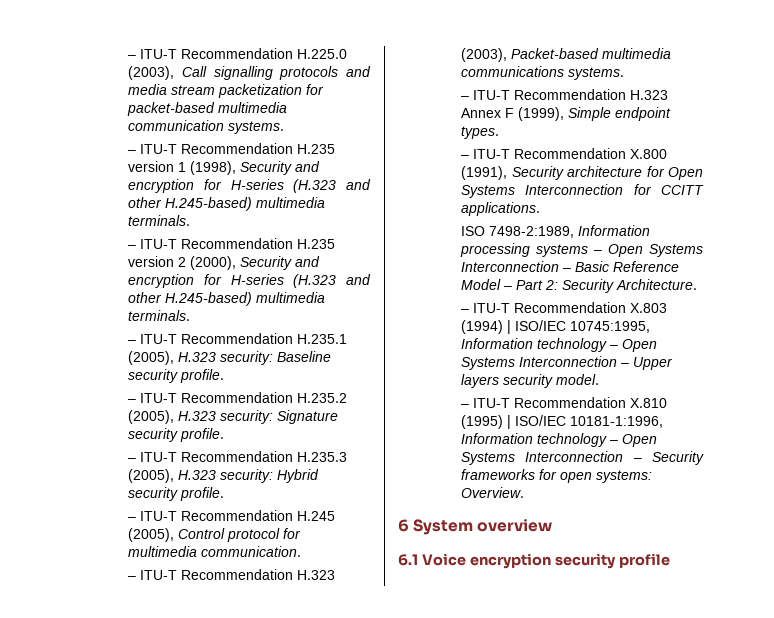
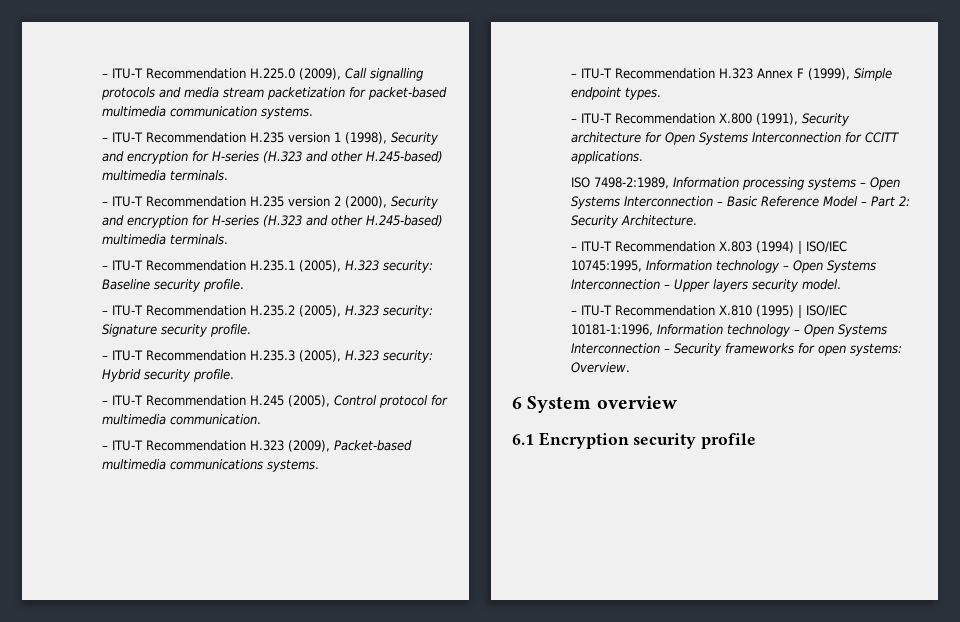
- – ITU-T Recommendation H.225.0 (2003), Call signalling protocols and media stream packetization for packet-based multimedia communication systems.
+ – ITU-T Recommendation H.225.0 (2009), Call signalling protocols and media stream packetization for packet-based multimedia communication systems.
- – ITU-T Recommendation H.323 (2003), Packet-based multimedia communications systems.
+ – ITU-T Recommendation H.323 (2009), Packet-based multimedia communications systems.
- 6.1 Voice encryption security profile
+ 6.1 Encryption security profile

